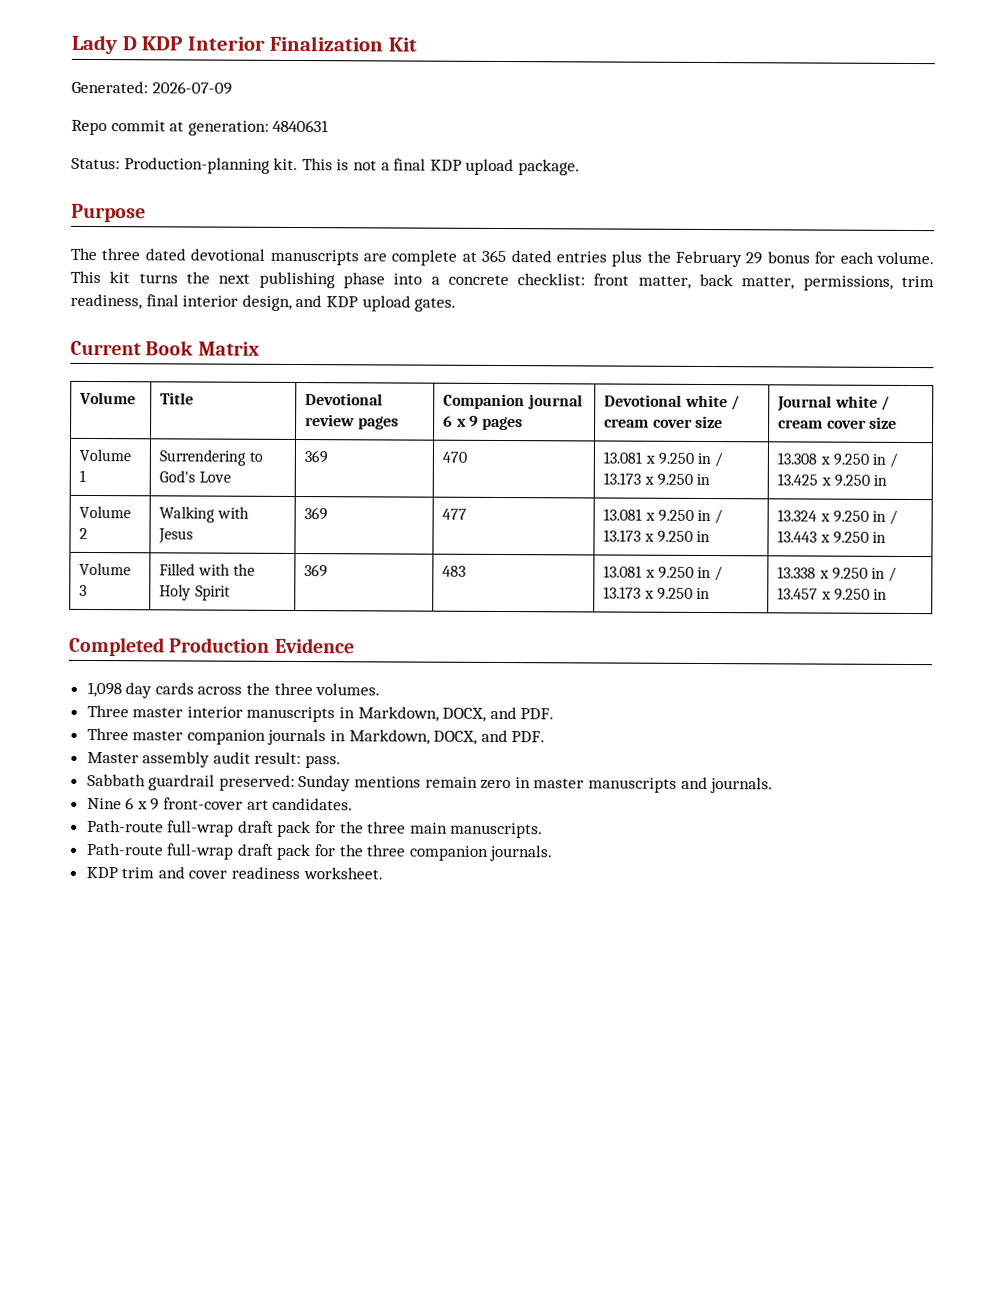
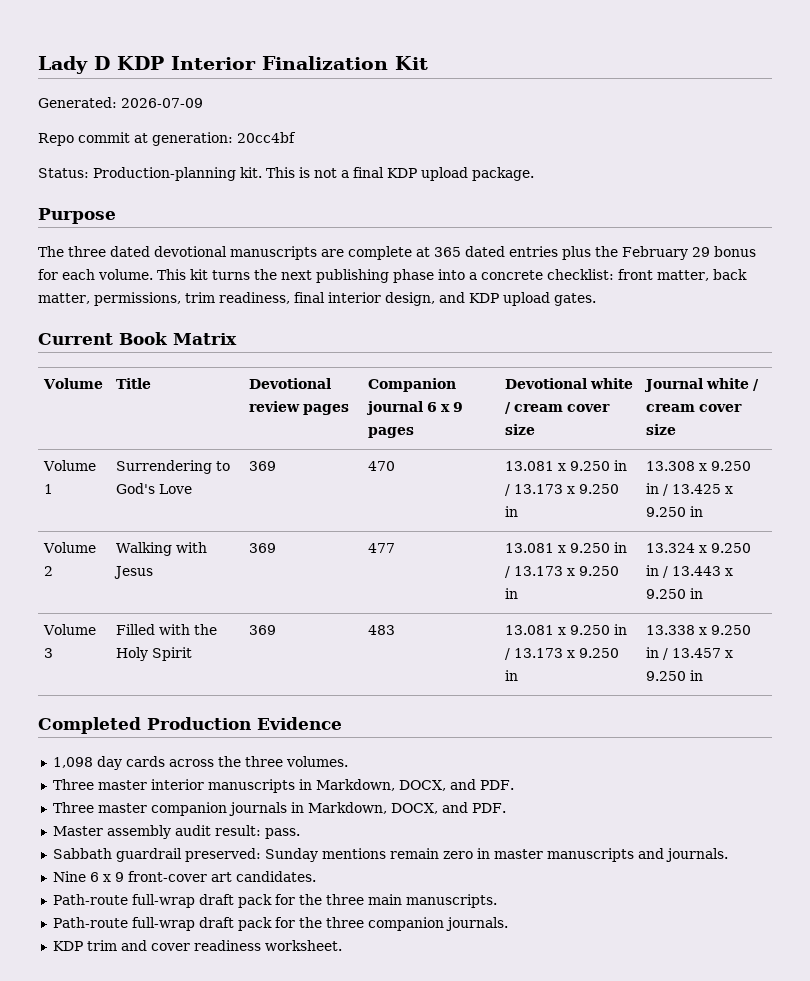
- Repo commit at generation: 4840631
+ Repo commit at generation: 20cc4bf

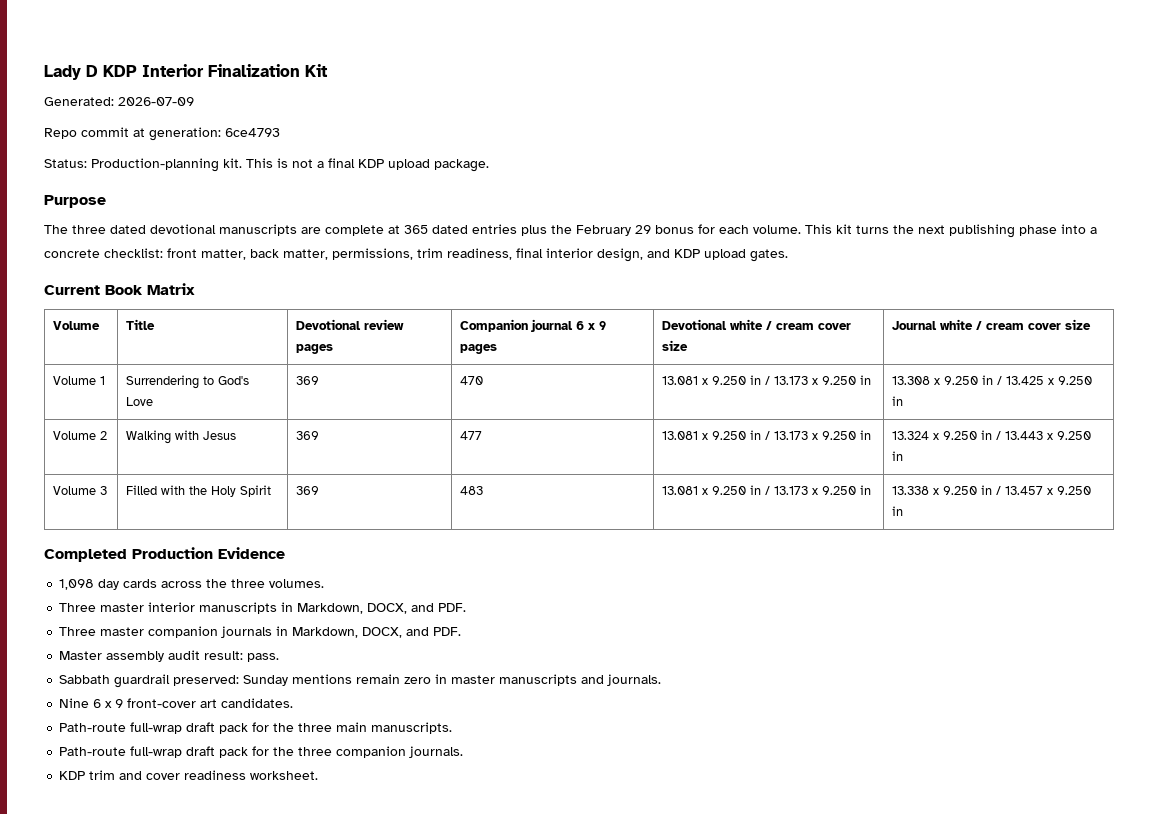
- Repo commit at generation: 20cc4bf
+ Repo commit at generation: 6ce4793

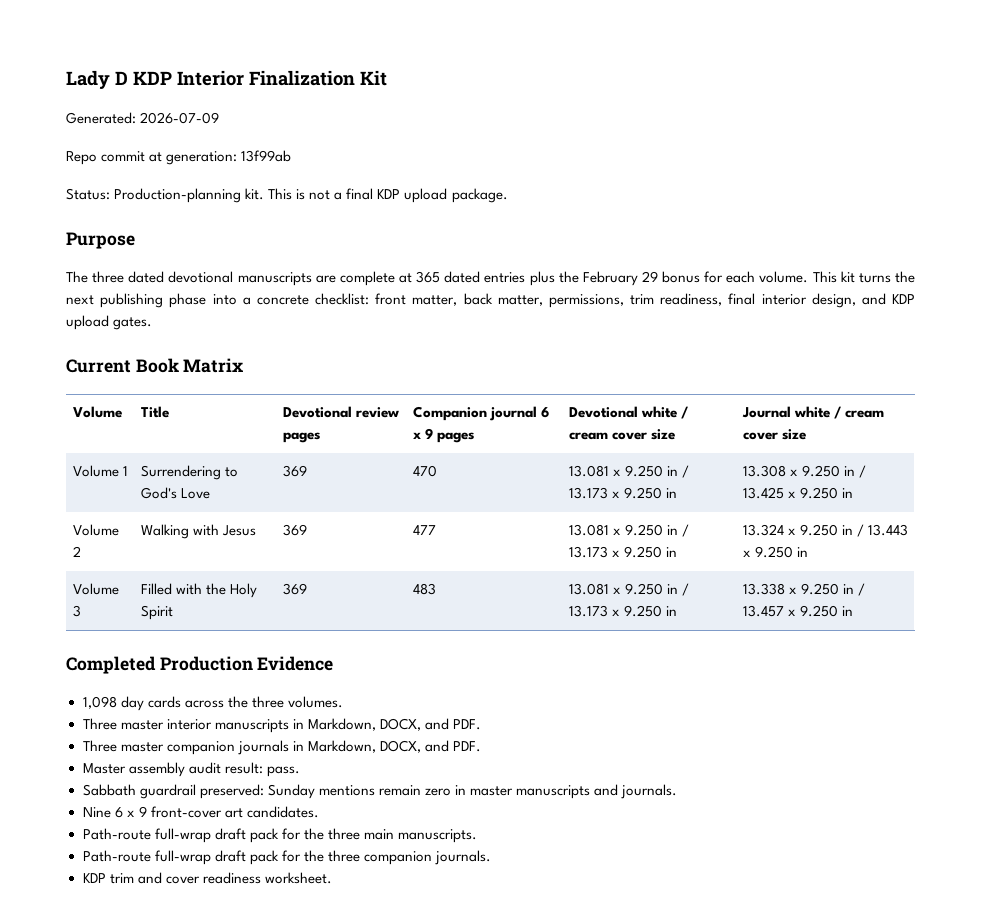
- Repo commit at generation: 6ce4793
+ Repo commit at generation: 13f99ab

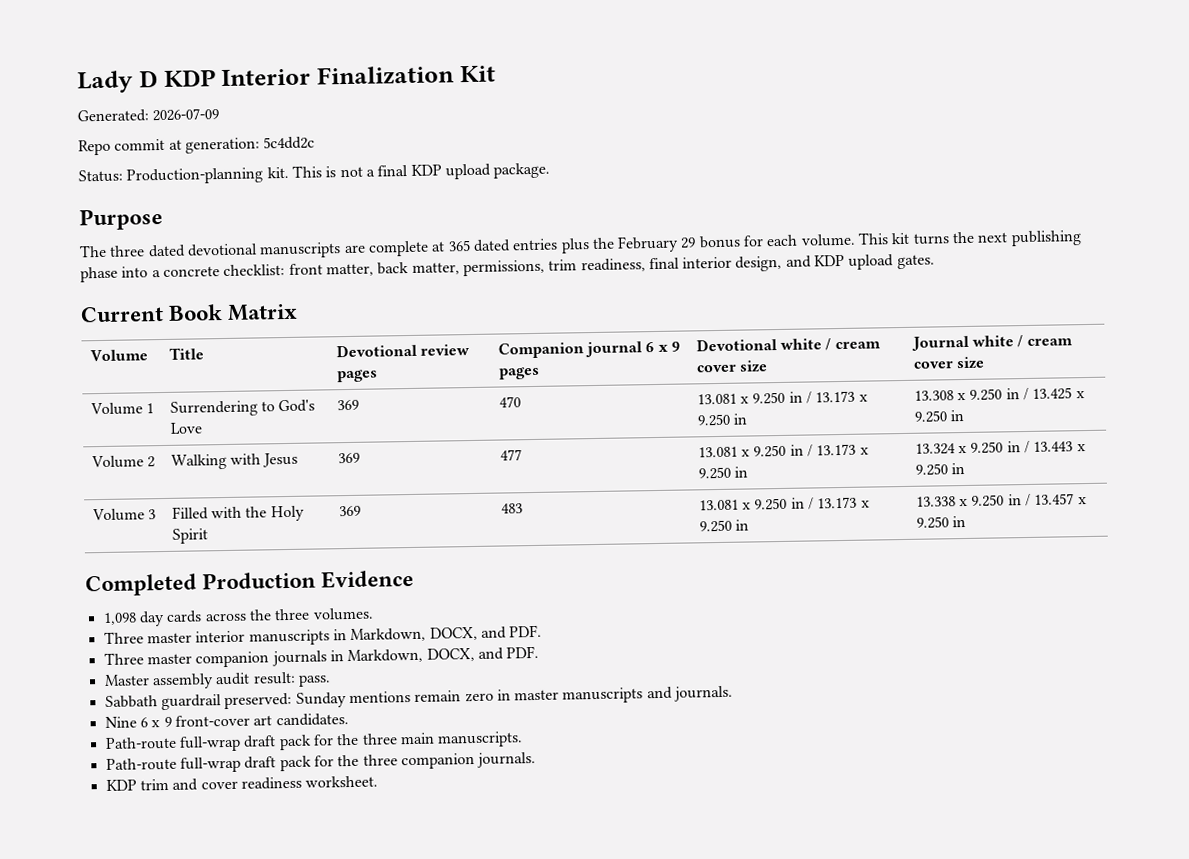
- Repo commit at generation: 13f99ab
+ Repo commit at generation: 5c4dd2c

